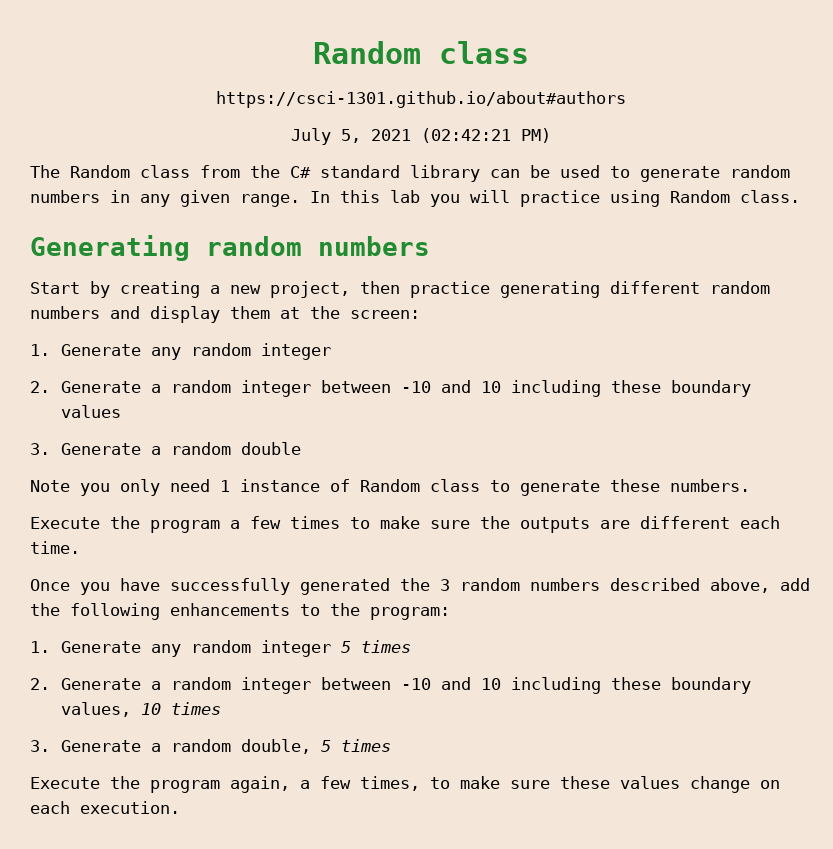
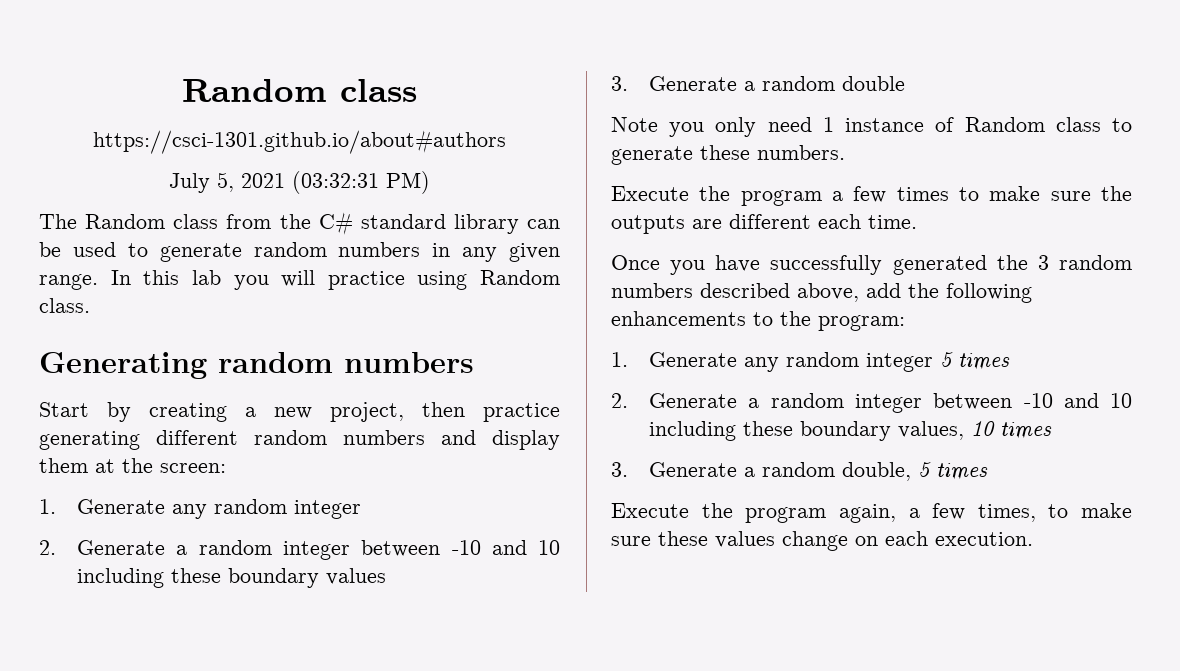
- July 5, 2021 (02:42:21 PM)
+ July 5, 2021 (03:32:31 PM)

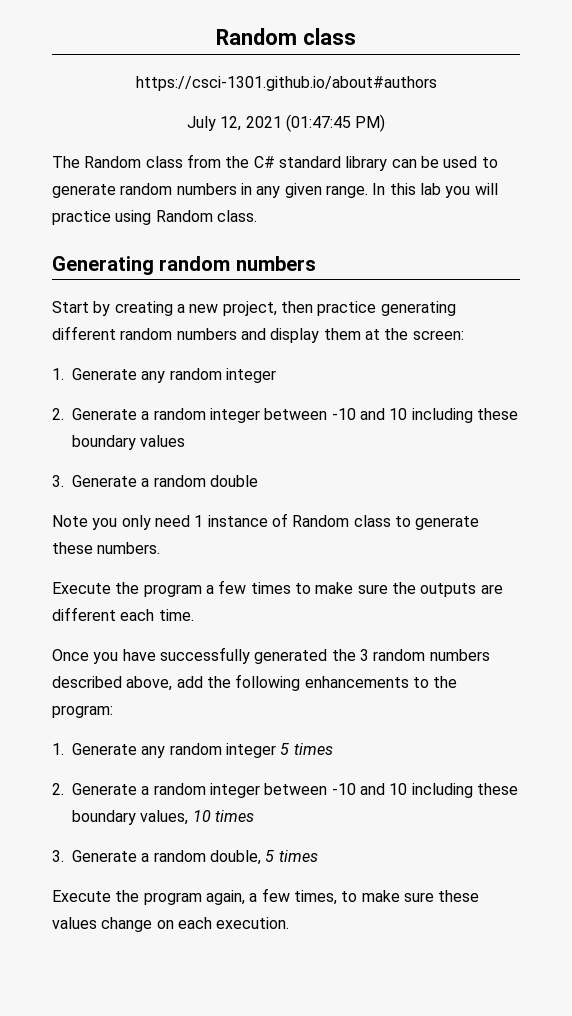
- July 5, 2021 (03:32:31 PM)
+ July 12, 2021 (01:47:45 PM)

